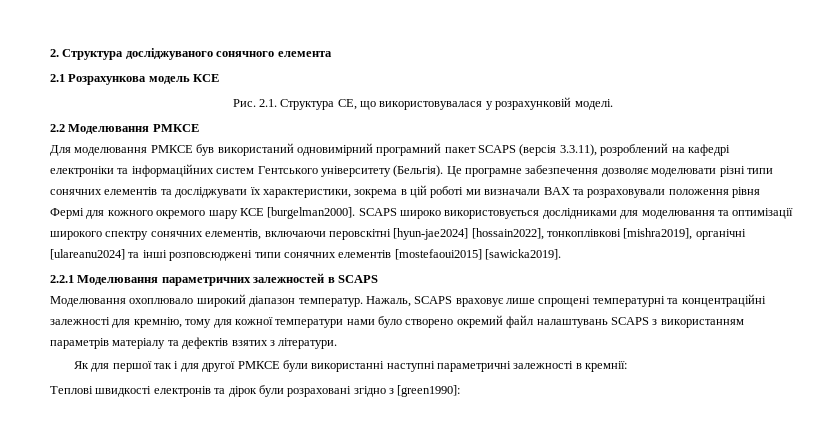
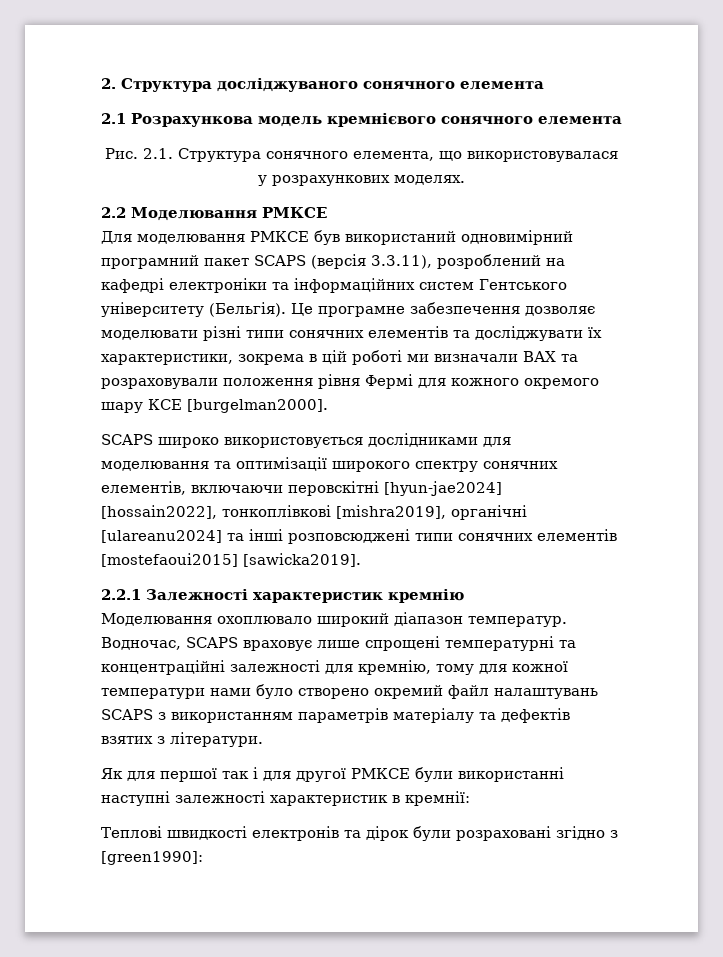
- 2.1 Розрахункова модель КСЕ
+ 2.1 Розрахункова модель кремнієвого сонячного елемента
- Рис. 2.1. Структура СЕ, що використовувалася у розрахунковій моделі.
+ Рис. 2.1. Структура сонячного елемента, що використовувалася у розрахункових моделях.
- Це програмне забезпечення дозволяє моделювати різні типи сонячних елементів та досліджувати їх характеристики, зокрема в цій роботі ми визначали ВАХ та розраховували положення рівня Фермі для кожного окремого шару КСЕ [burgelman2000]. SCAPS широко використовується дослідниками для моделювання та оптимізації широкого спектру сонячних елементів, включаючи перовскітні [hyun-jae2024] [hossain2022], тонкоплівкові [mishra2019], органічні [ulareanu2024] та інші розповсюджені типи сонячних елементів [mostefaoui2015] [sawicka2019].
+ Це програмне забезпечення дозволяє моделювати різні типи сонячних елементів та досліджувати їх характеристики, зокрема в цій роботі ми визначали ВАХ та розраховували положення рівня Фермі для кожного окремого шару КСЕ [burgelman2000].
+ SCAPS широко використовується дослідниками для моделювання та оптимізації широкого спектру сонячних елементів, включаючи перовскітні [hyun-jae2024] [hossain2022], тонкоплівкові [mishra2019], органічні [ulareanu2024] та інші розповсюджені типи сонячних елементів [mostefaoui2015] [sawicka2019].
- 2.2.1 Моделювання параметричних залежностей в SCAPS
+ 2.2.1 Залежності характеристик кремнію
- Нажаль, SCAPS враховує лише спрощені температурні та концентраційні залежності для кремнію, тому для кожної температури нами було створено окремий файл налаштувань SCAPS з використанням параметрів матеріалу та дефектів взятих з літератури.
+ Водночас, SCAPS враховує лише спрощені температурні та концентраційні залежності для кремнію, тому для кожної температури нами було створено окремий файл налаштувань SCAPS з використанням параметрів матеріалу та дефектів взятих з літератури.
- Як для першої так і для другої РМКСЕ були використанні наступні параметричні залежності в кремнії:
+ Як для першої так і для другої РМКСЕ були використанні наступні залежності характеристик в кремнії:

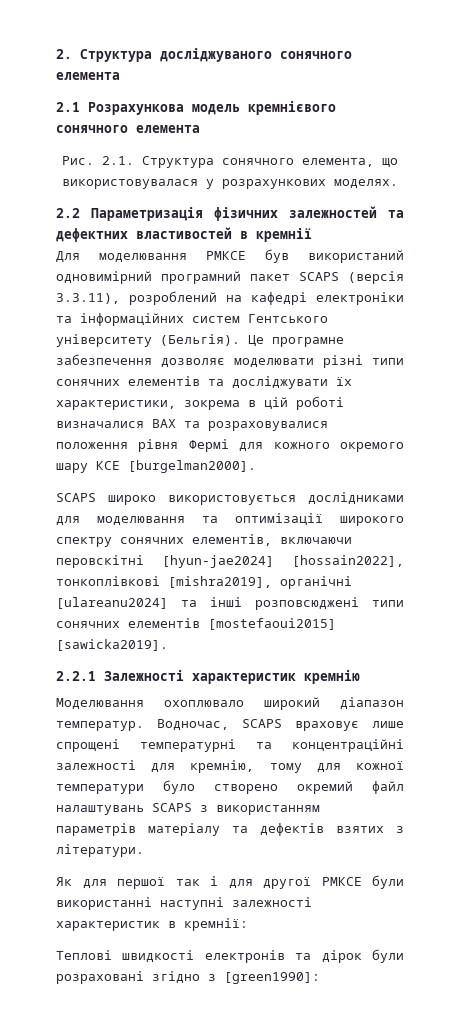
- 2.2 Моделювання РМКСЕ
+ 2.2 Параметризація фізичних залежностей та дефектних властивостей в кремнії
- Це програмне забезпечення дозволяє моделювати різні типи сонячних елементів та досліджувати їх характеристики, зокрема в цій роботі ми визначали ВАХ та розраховували положення рівня Фермі для кожного окремого шару КСЕ [burgelman2000].
+ Це програмне забезпечення дозволяє моделювати різні типи сонячних елементів та досліджувати їх характеристики, зокрема в цій роботі визначалися ВАХ та розраховувалися положення рівня Фермі для кожного окремого шару КСЕ [burgelman2000].
- Водночас, SCAPS враховує лише спрощені температурні та концентраційні залежності для кремнію, тому для кожної температури нами було створено окремий файл налаштувань SCAPS з використанням параметрів матеріалу та дефектів взятих з літератури.
+ Водночас, SCAPS враховує лише спрощені температурні та концентраційні залежності для кремнію, тому для кожної температури було створено окремий файл налаштувань SCAPS з використанням параметрів матеріалу та дефектів взятих з літератури.

